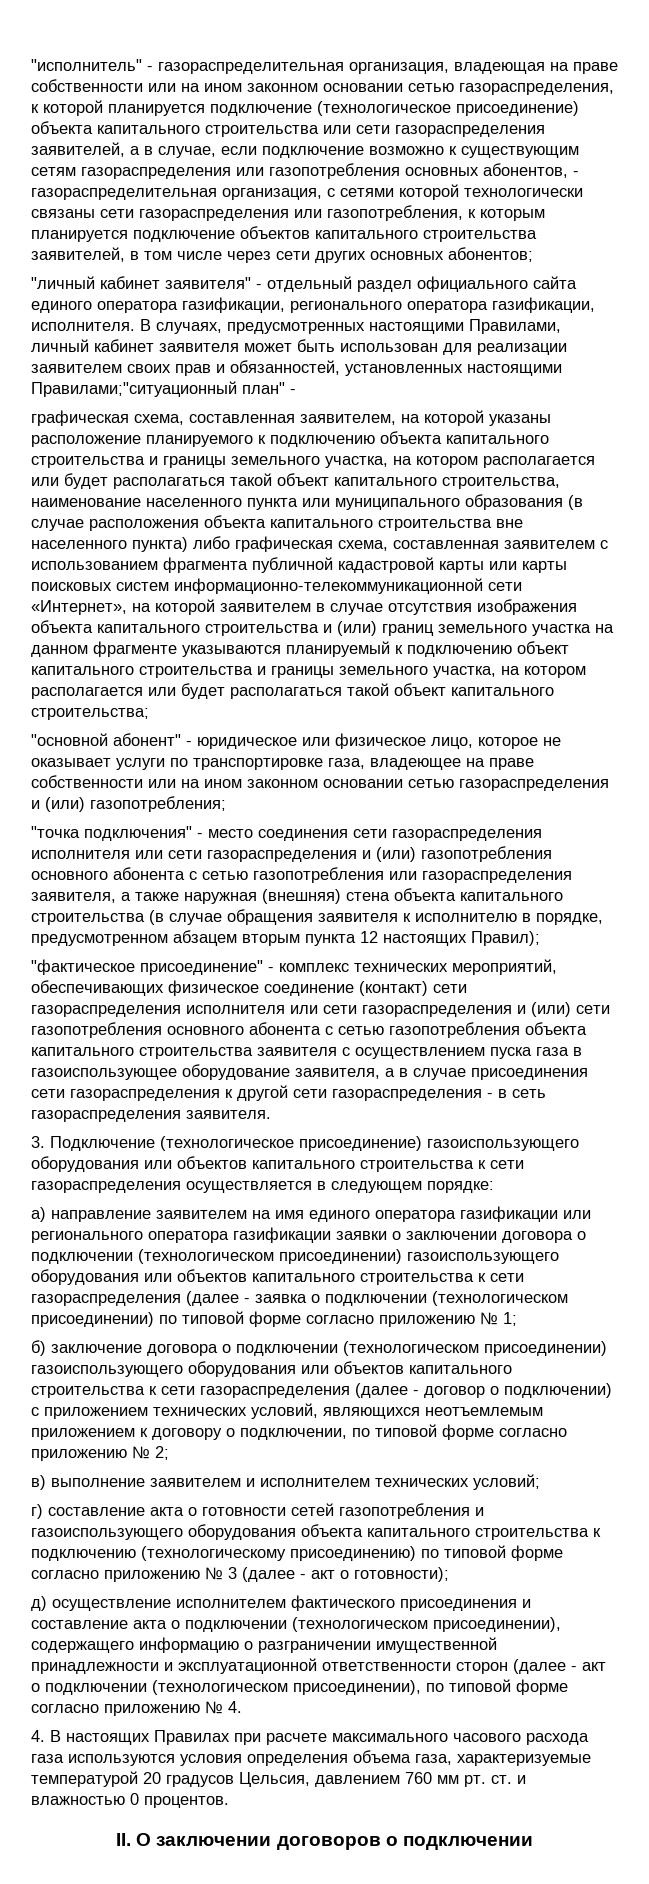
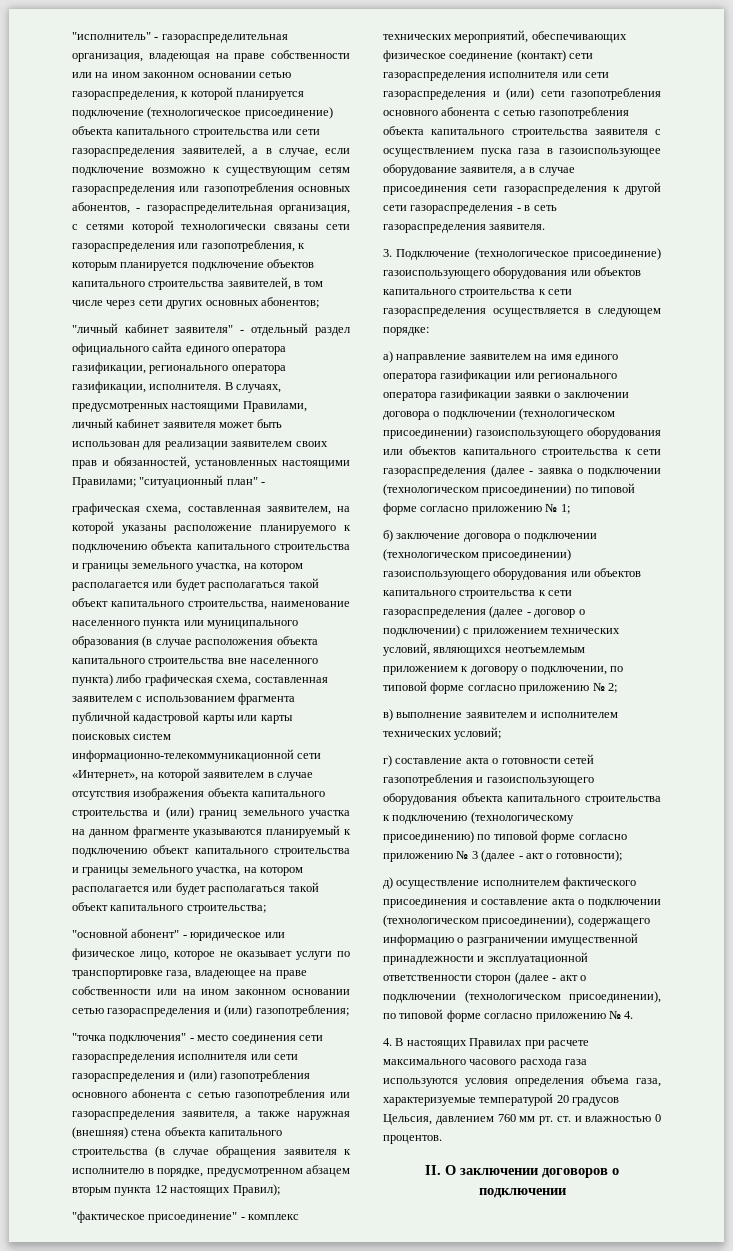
- В случаях, предусмотренных настоящими Правилами, личный кабинет заявителя может быть использован для реализации заявителем своих прав и обязанностей, установленных настоящими Правилами;"ситуационный план" -
+ В случаях, предусмотренных настоящими Правилами, личный кабинет заявителя может быть использован для реализации заявителем своих прав и обязанностей, установленных настоящими Правилами; "ситуационный план" -

